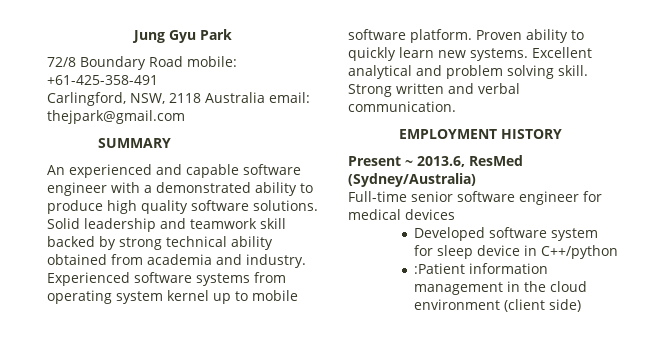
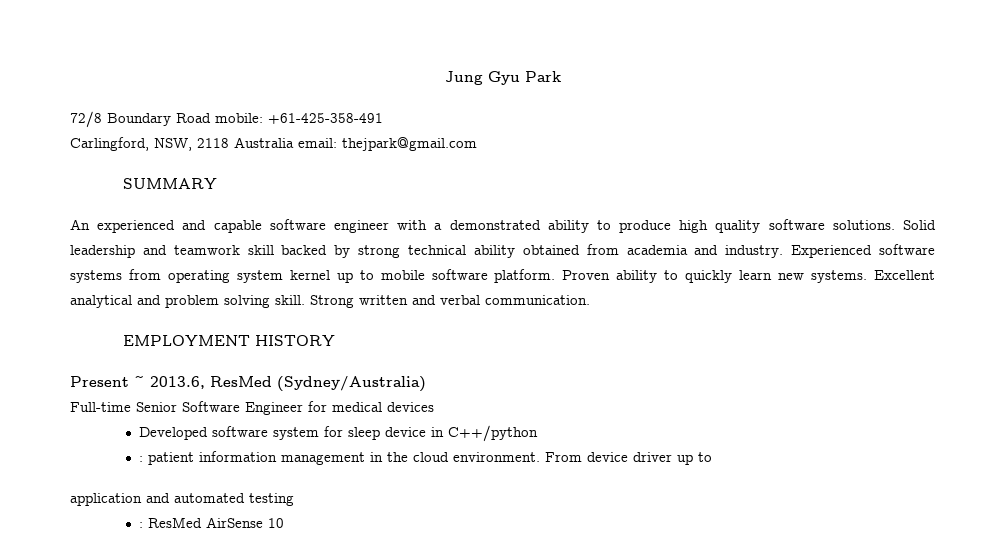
- Full-time senior software engineer for medical devices
+ Full-time Senior Software Engineer for medical devices
- :Patient information management in the cloud environment (client side)
+ : patient information management in the cloud environment. From device driver up to
+ application and automated testing
+ : ResMed AirSense 10

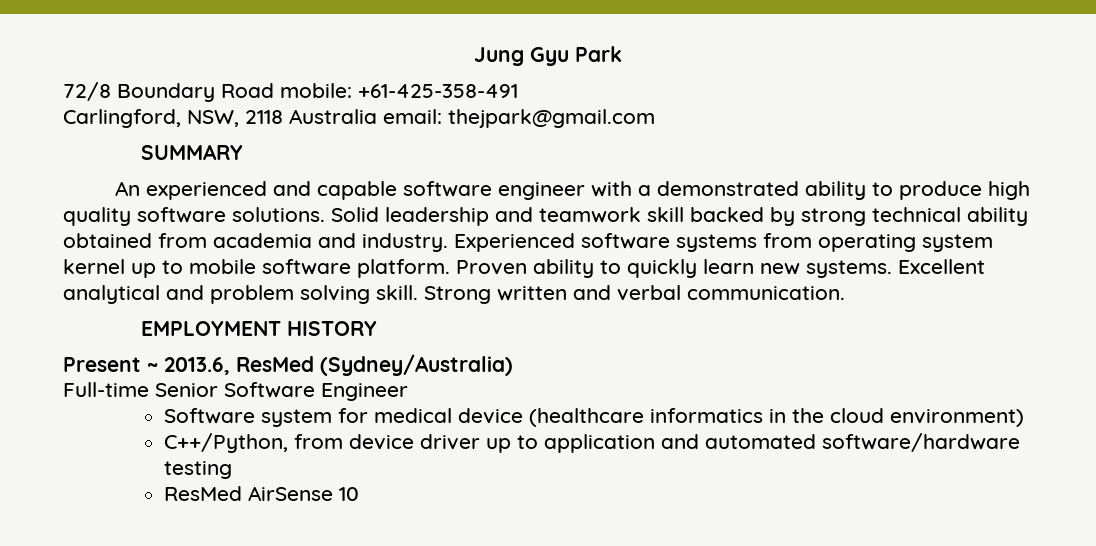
- Full-time Senior Software Engineer for medical devices
- Developed software system for sleep device in C++/python
- : patient information management in the cloud environment. From device driver up to
- application and automated testing
+ Full-time Senior Software Engineer
+ Software system for medical device (healthcare informatics in the cloud environment)
+ C++/Python, from device driver up to application and automated software/hardware testing
- : ResMed AirSense 10
+ ResMed AirSense 10

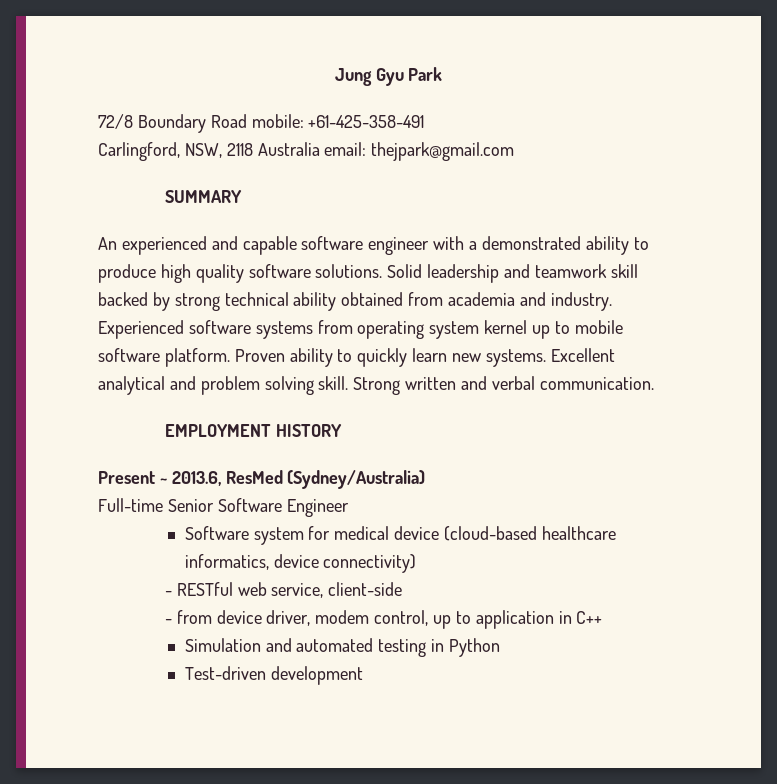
- Software system for medical device (healthcare informatics in the cloud environment)
- C++/Python, from device driver up to application and automated software/hardware testing
- ResMed AirSense 10
+ Software system for medical device (cloud-based healthcare informatics, device connectivity)
+ - RESTful web service, client-side
+ - from device driver, modem control, up to application in C++
+ Simulation and automated testing in Python
+ Test-driven development

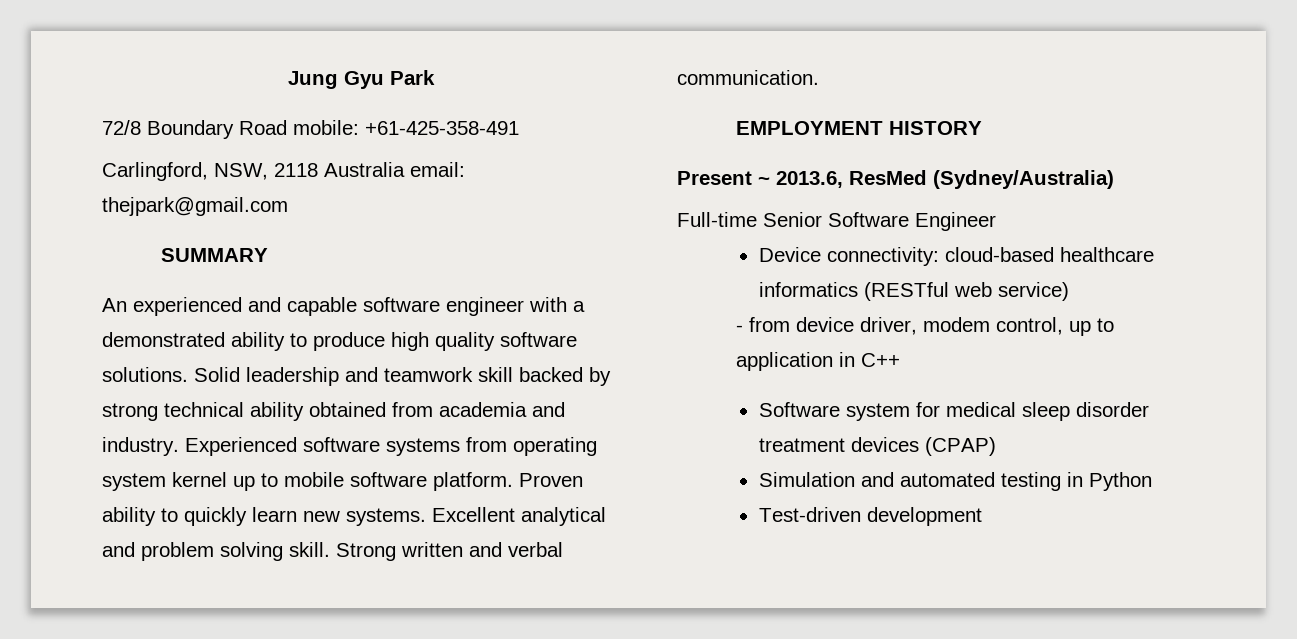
- Software system for medical device (cloud-based healthcare informatics, device connectivity)
- - RESTful web service, client-side
+ Device connectivity: cloud-based healthcare informatics (RESTful web service)
+ Software system for medical sleep disorder treatment devices (CPAP)

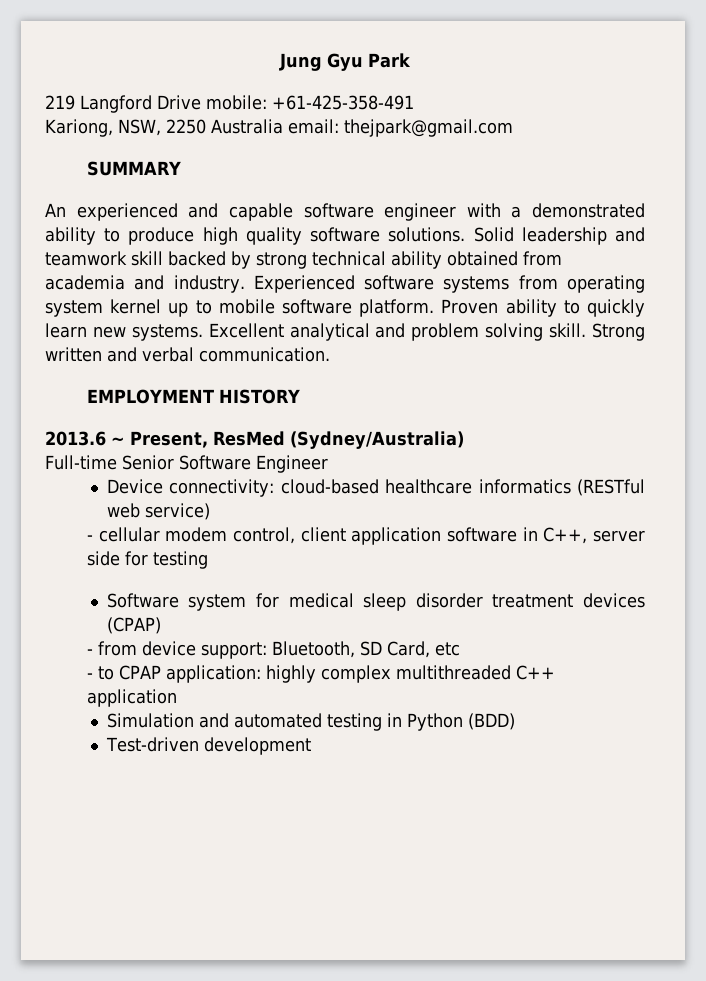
- 72/8 Boundary Road mobile: +61-425-358-491
+ 219 Langford Drive mobile: +61-425-358-491
- Carlingford, NSW, 2118 Australia email: thejpark@gmail.com
+ Kariong, NSW, 2250 Australia email: thejpark@gmail.com
- Present ~ 2013.6, ResMed (Sydney/Australia)
+ 2013.6 ~ Present, ResMed (Sydney/Australia)
- - from device driver, modem control, up to application in C++
+ - cellular modem control, client application software in C++, server side for testing
+ - from device support: Bluetooth, SD Card, etc
+ - to CPAP application: highly complex multithreaded C++ application
- Simulation and automated testing in Python
+ Simulation and automated testing in Python (BDD)

